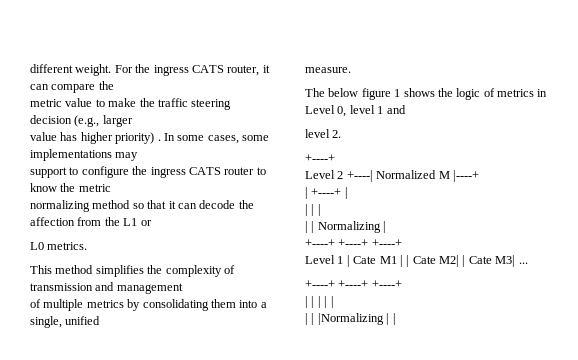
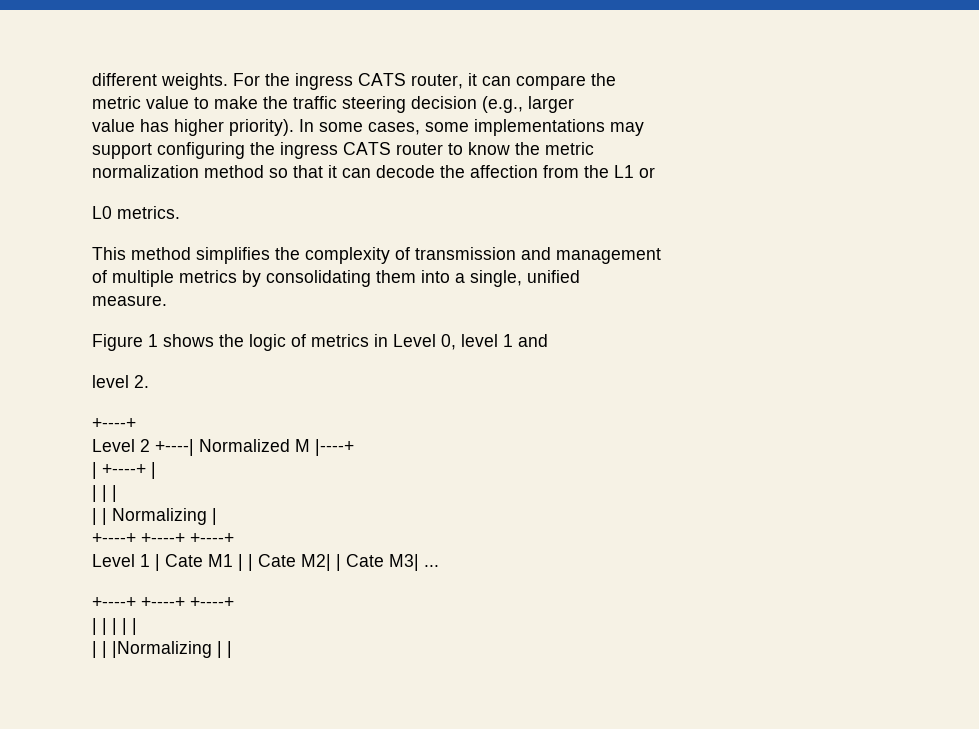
- different weight.
+ different weights.
- value has higher priority) .
+ value has higher priority).
- support to configure the ingress CATS router to know the metric
+ support configuring the ingress CATS router to know the metric
- normalizing method so that it can decode the affection from the L1 or
+ normalization method so that it can decode the affection from the L1 or
- The below figure 1 shows the logic of metrics in Level 0, level 1 and
+ Figure 1 shows the logic of metrics in Level 0, level 1 and

